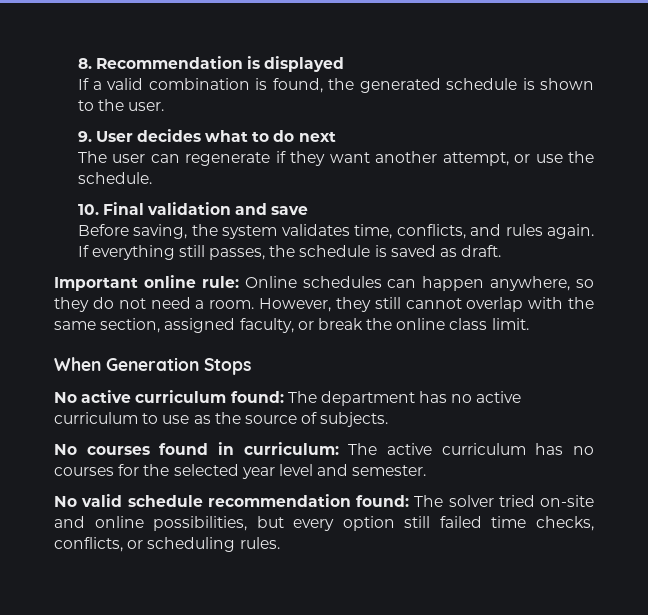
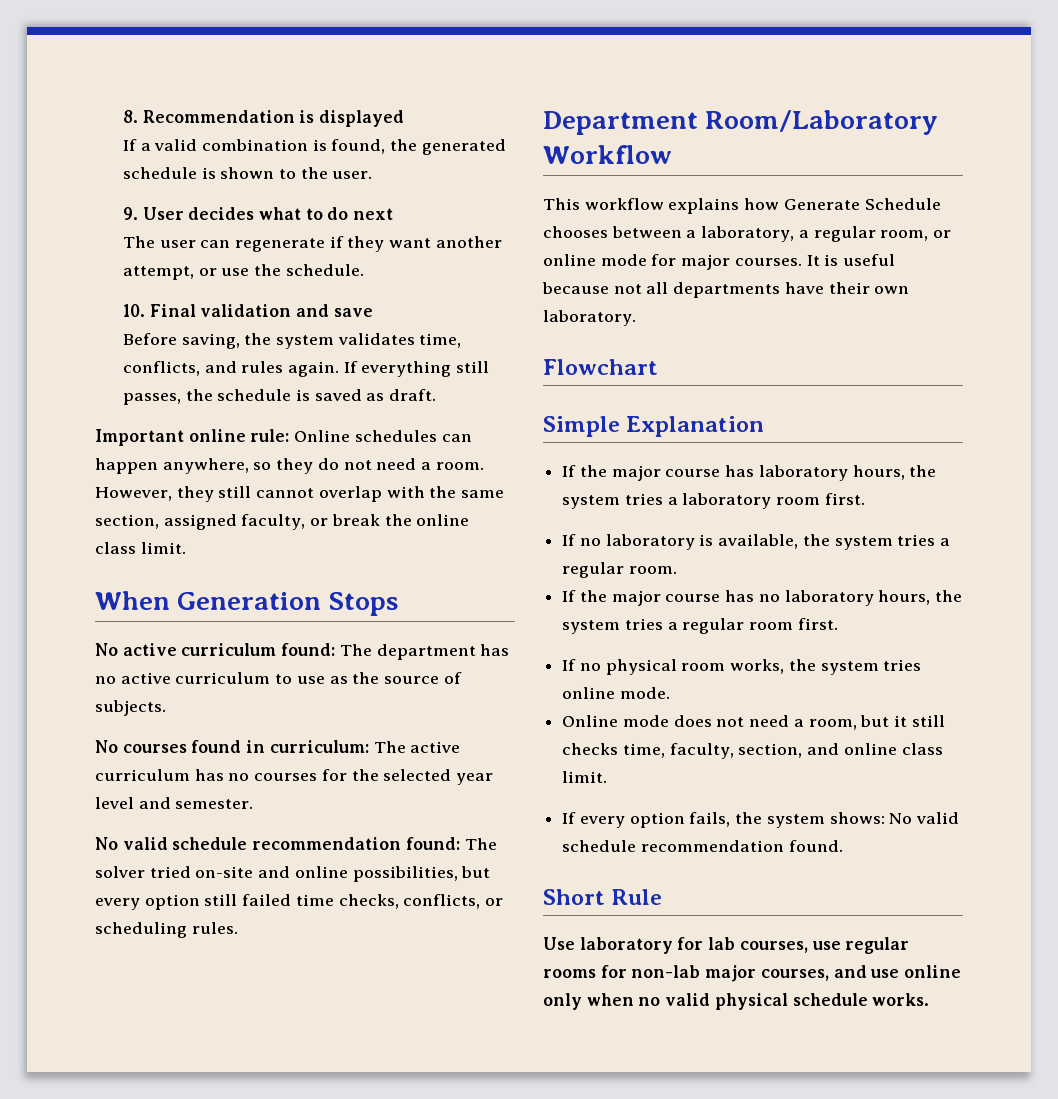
+ Department Room/Laboratory Workflow
+ This workflow explains how Generate Schedule chooses between a laboratory, a regular room, or online mode for major courses. It is useful because not all departments have their own laboratory.
+ Flowchart
+ Simple Explanation
+ If the major course has laboratory hours, the system tries a laboratory room first.
+ If no laboratory is available, the system tries a regular room.
+ If the major course has no laboratory hours, the system tries a regular room first.
+ If no physical room works, the system tries online mode.
+ Online mode does not need a room, but it still checks time, faculty, section, and online class limit.
+ If every option fails, the system shows: No valid schedule recommendation found.
+ Short Rule
+ Use laboratory for lab courses, use regular rooms for non-lab major courses, and use online only when no valid physical schedule works.

